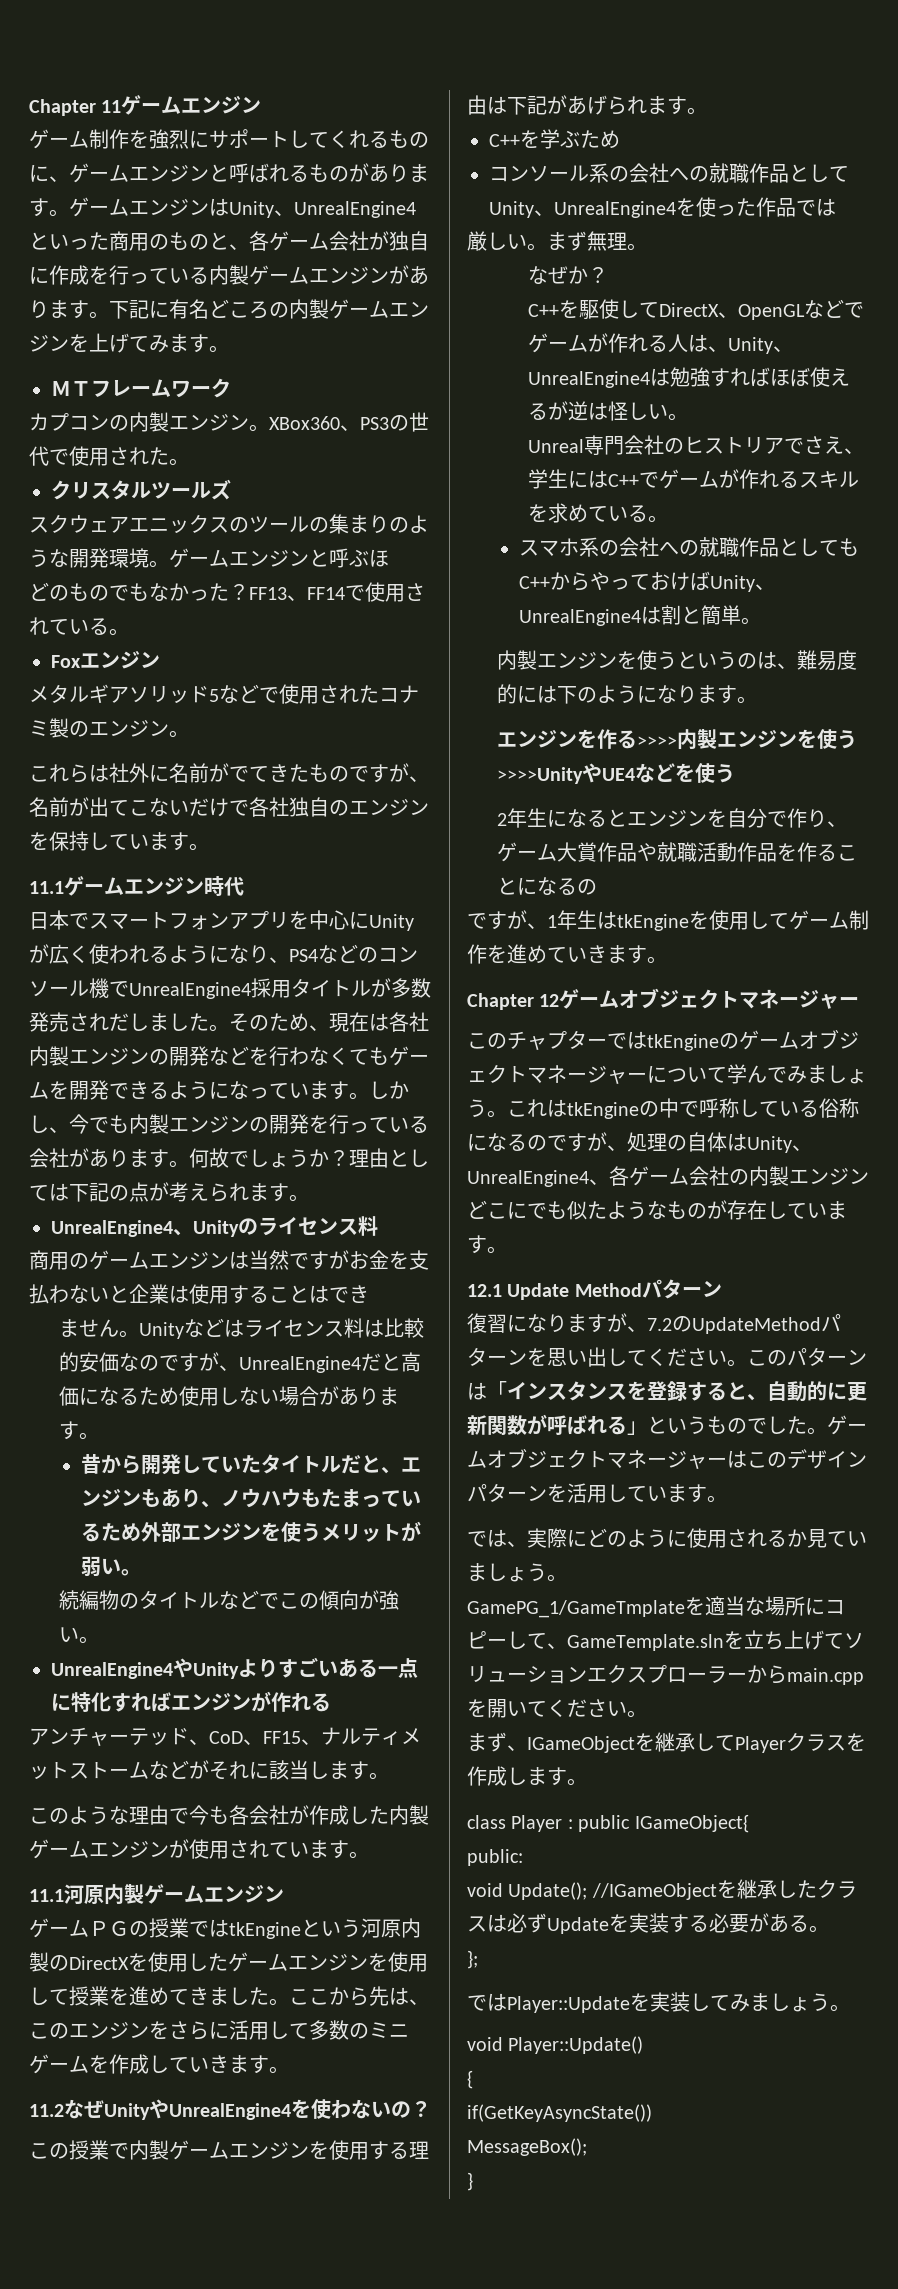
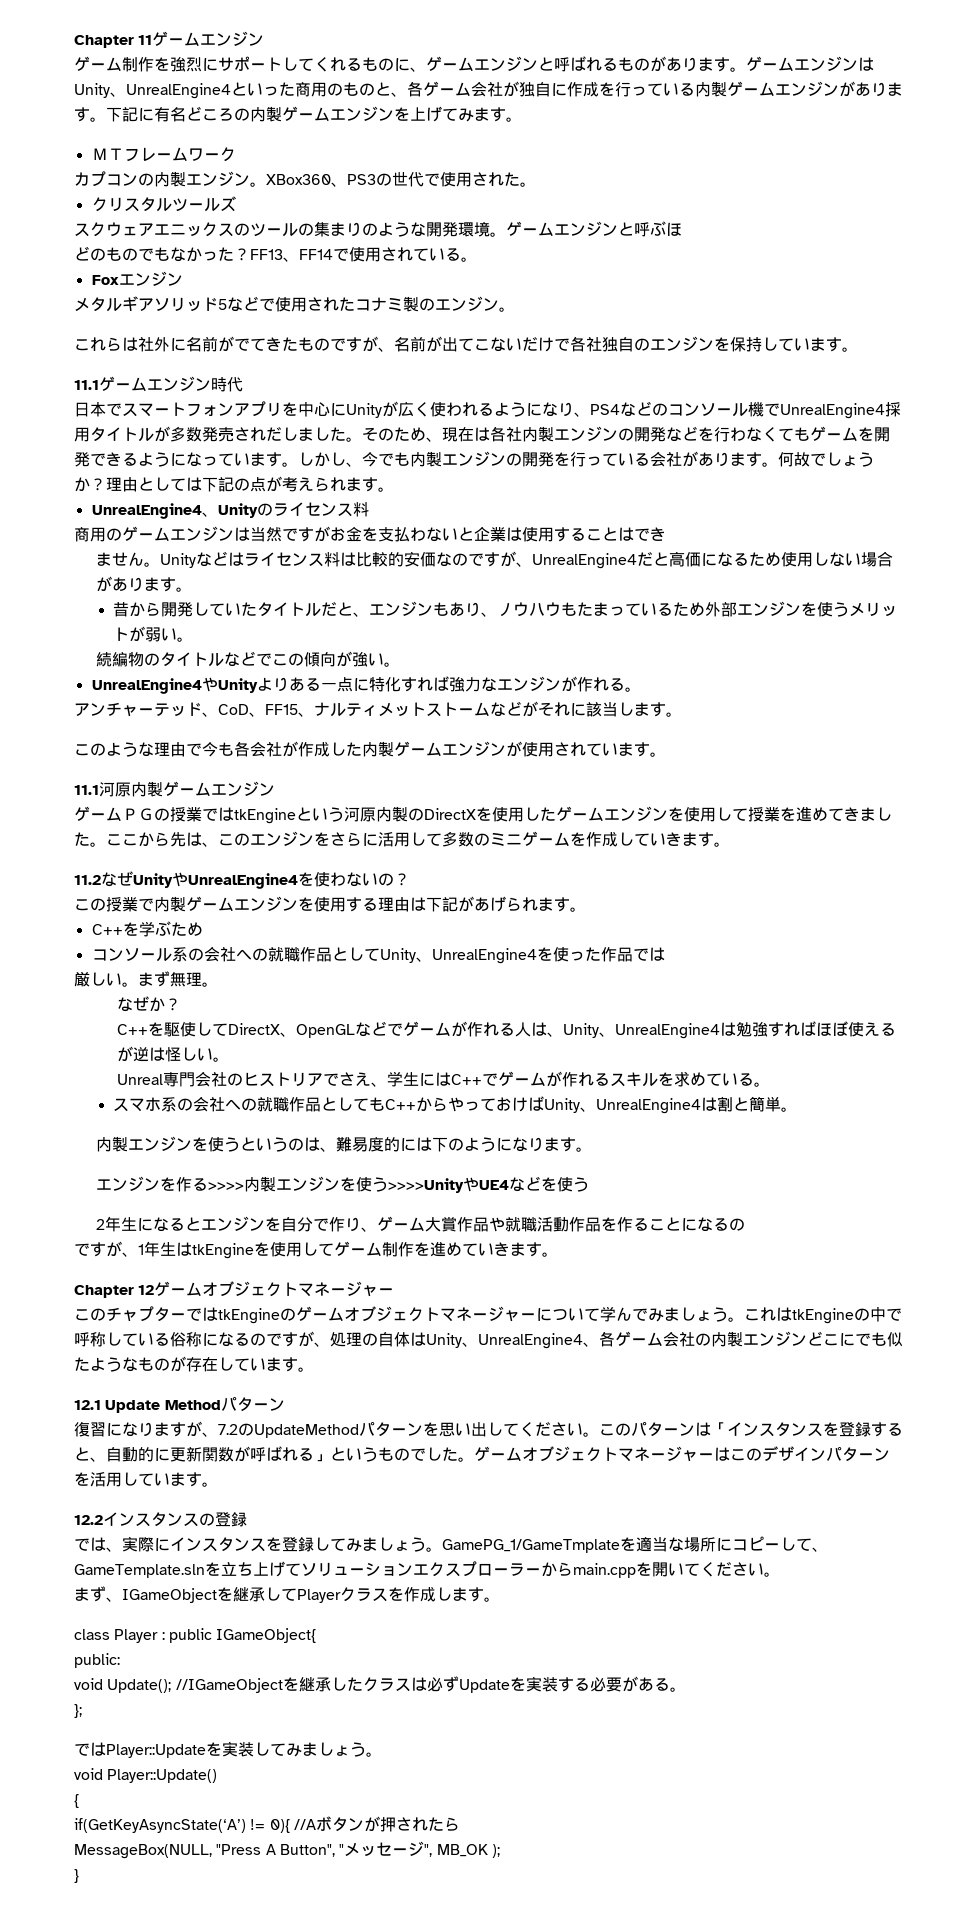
- UnrealEngine4やUnityよりすごいある一点に特化すればエンジンが作れる
+ UnrealEngine4やUnityよりある一点に特化すれば強力なエンジンが作れる。
- では、実際にどのように使用されるか見ていましょう。
- GamePG_1/GameTmplateを適当な場所にコピーして、GameTemplate.slnを立ち上げてソリューションエクスプローラーからmain.cppを開いてください。
+ 12.2インスタンスの登録
+ では、実際にインスタンスを登録してみましょう。GamePG_1/GameTmplateを適当な場所にコピーして、GameTemplate.slnを立ち上げてソリューションエクスプローラーからmain.cppを開いてください。
- if(GetKeyAsyncState())
- MessageBox();
+ if(GetKeyAsyncState(‘A’) != 0){ //Aボタンが押されたら
+ MessageBox(NULL, "Press A Button", "メッセージ", MB_OK );

